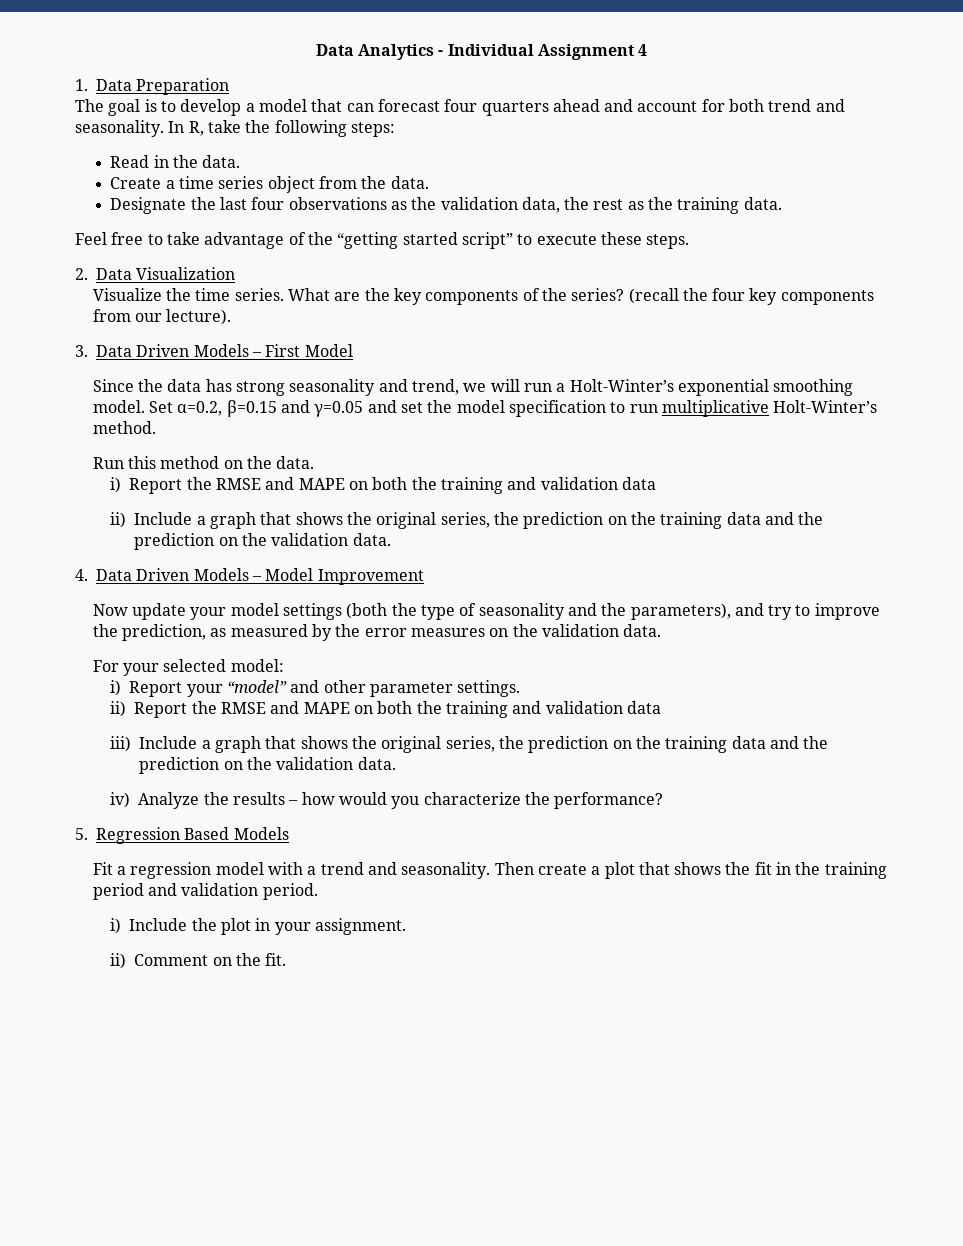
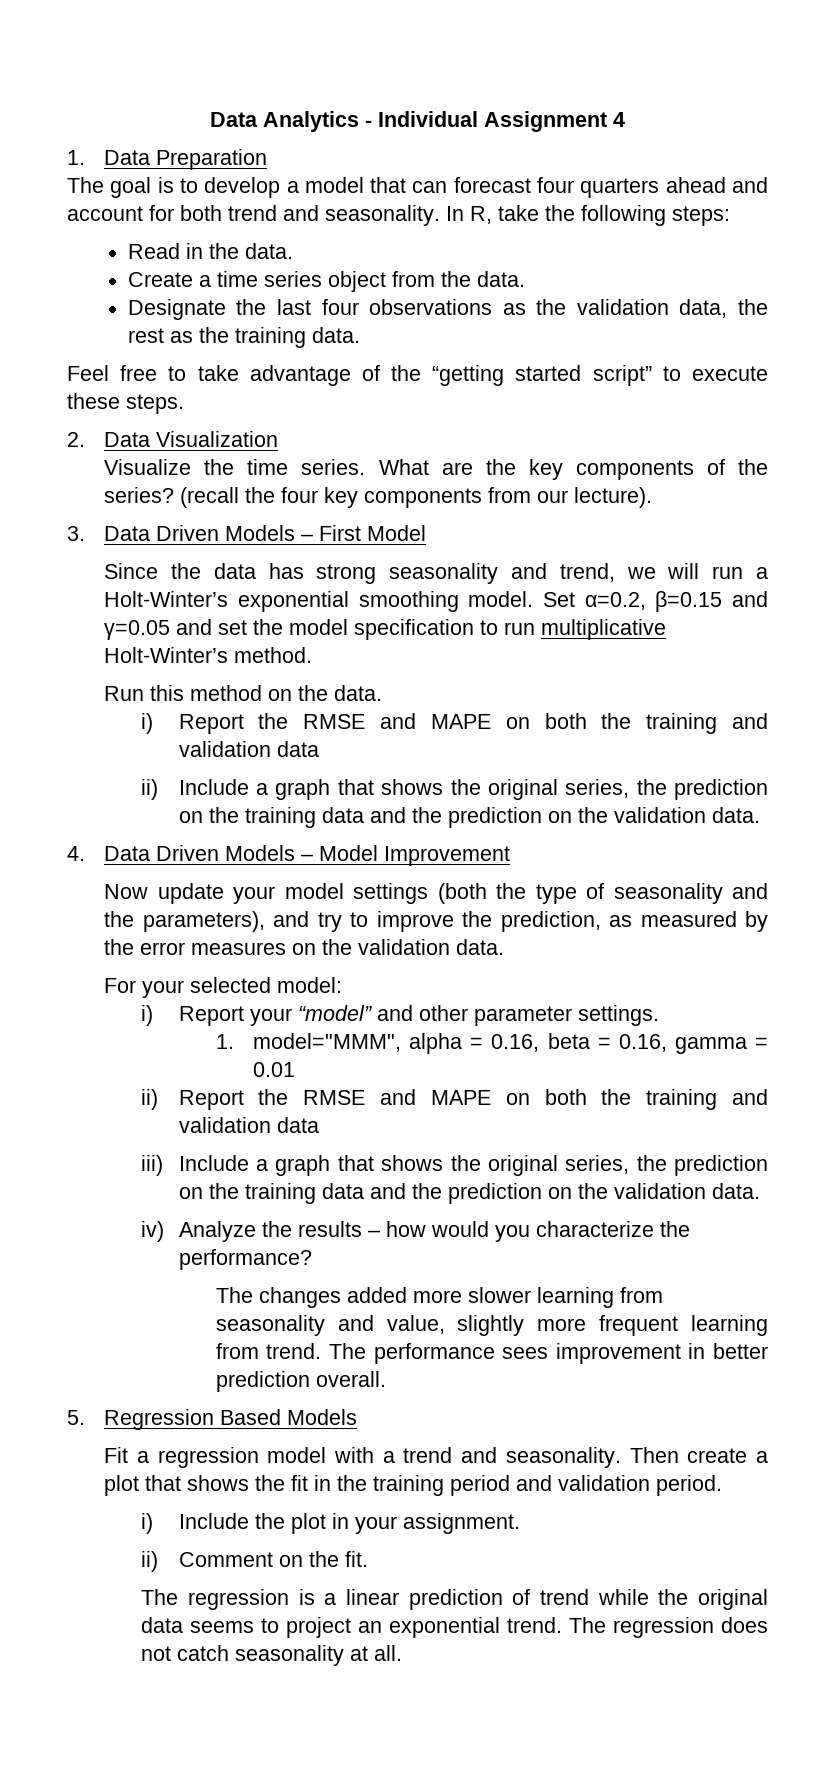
+ 1. model="MMM", alpha = 0.16, beta = 0.16, gamma = 0.01
+ The changes added more slower learning from seasonality and value, slightly more frequent learning from trend. The performance sees improvement in better prediction overall.
+ The regression is a linear prediction of trend while the original data seems to project an exponential trend. The regression does not catch seasonality at all.

